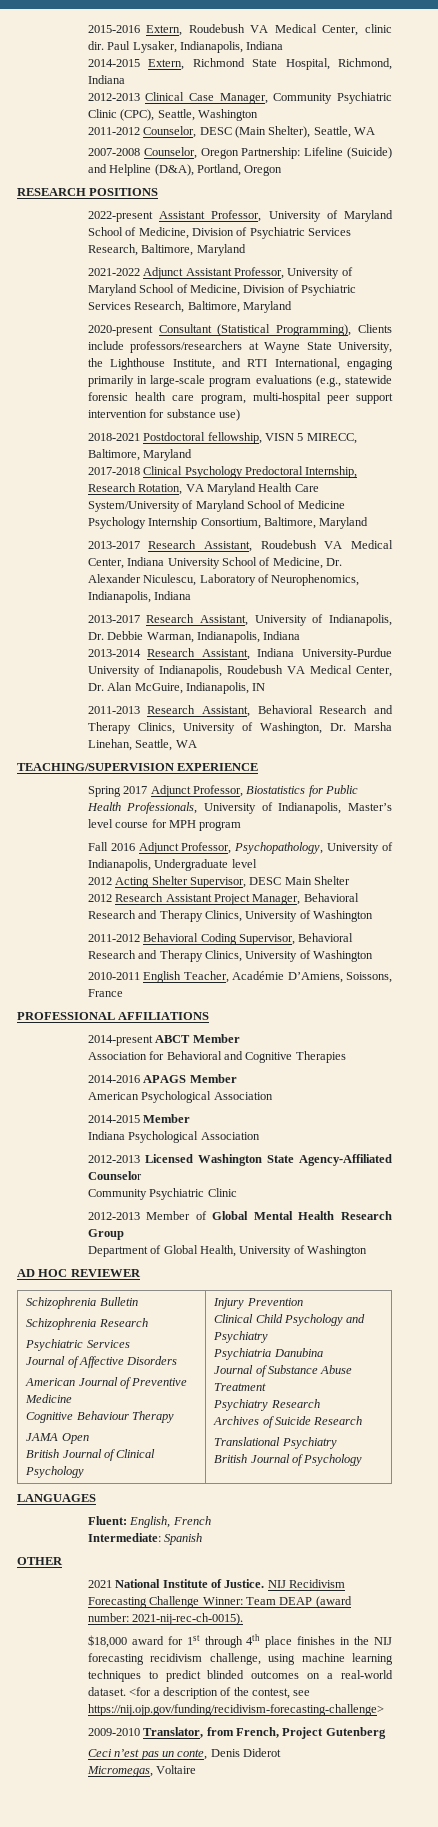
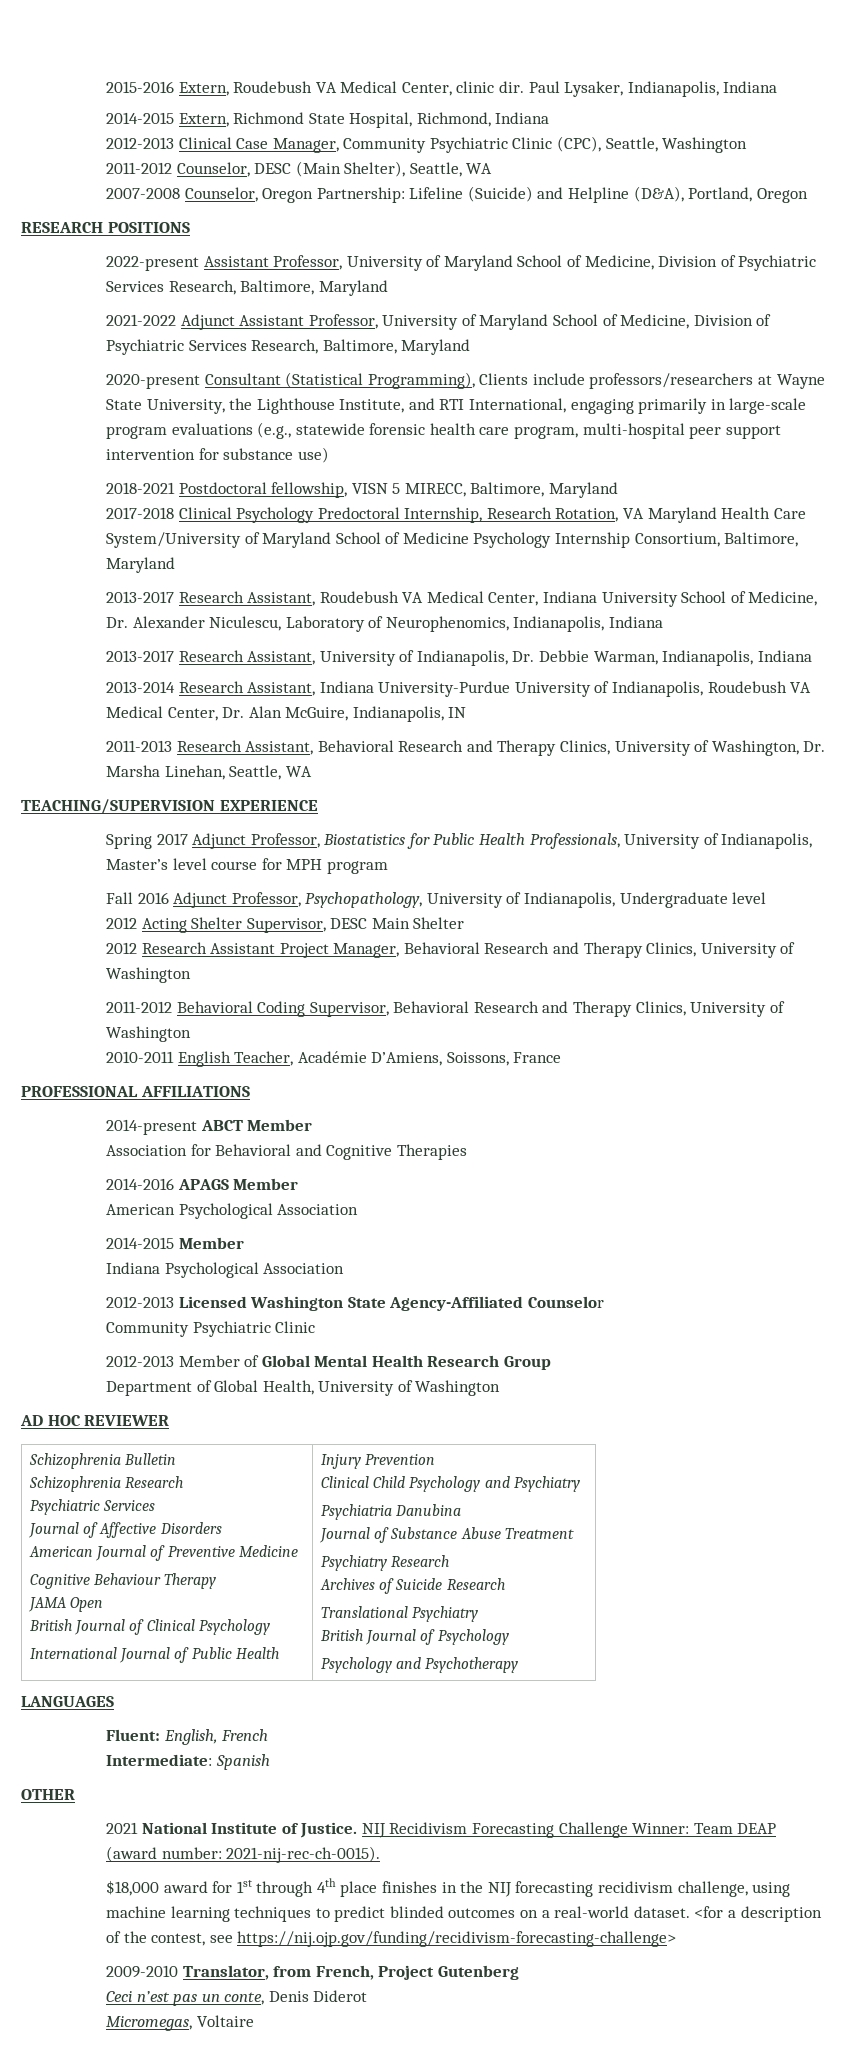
+ International Journal of Public Health
+ Psychology and Psychotherapy

